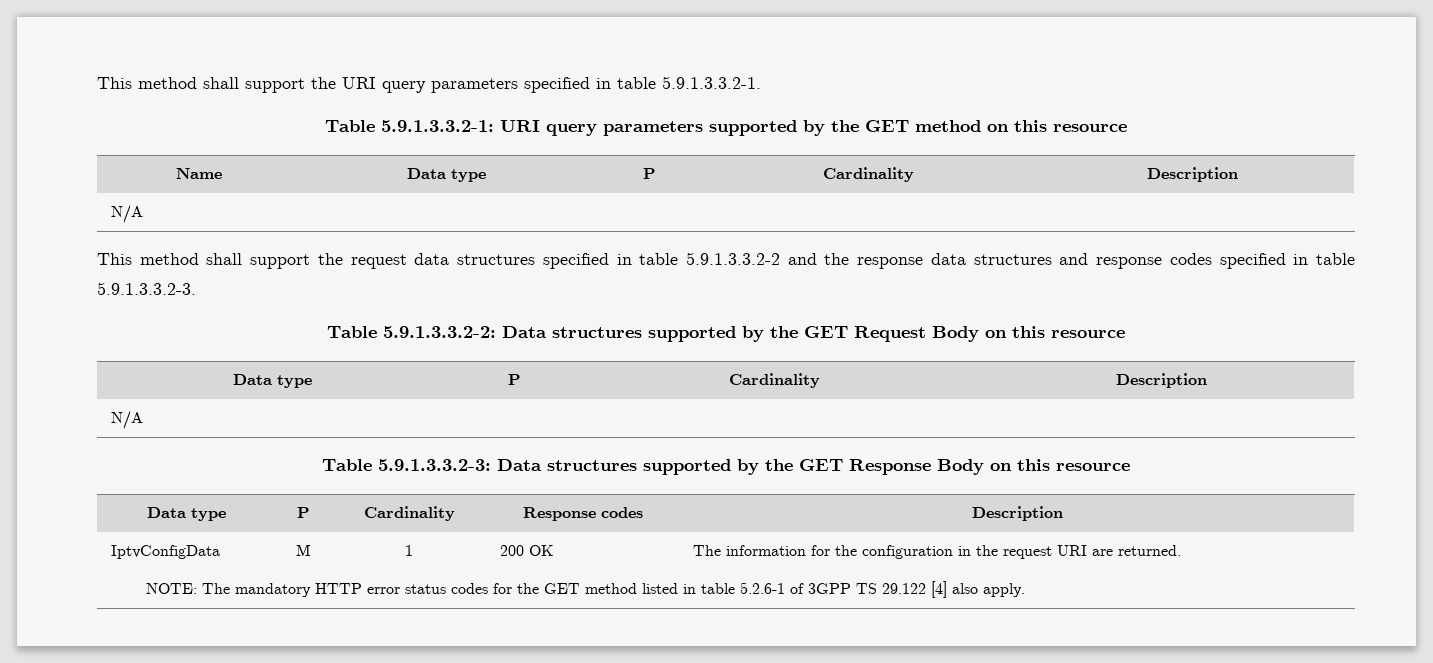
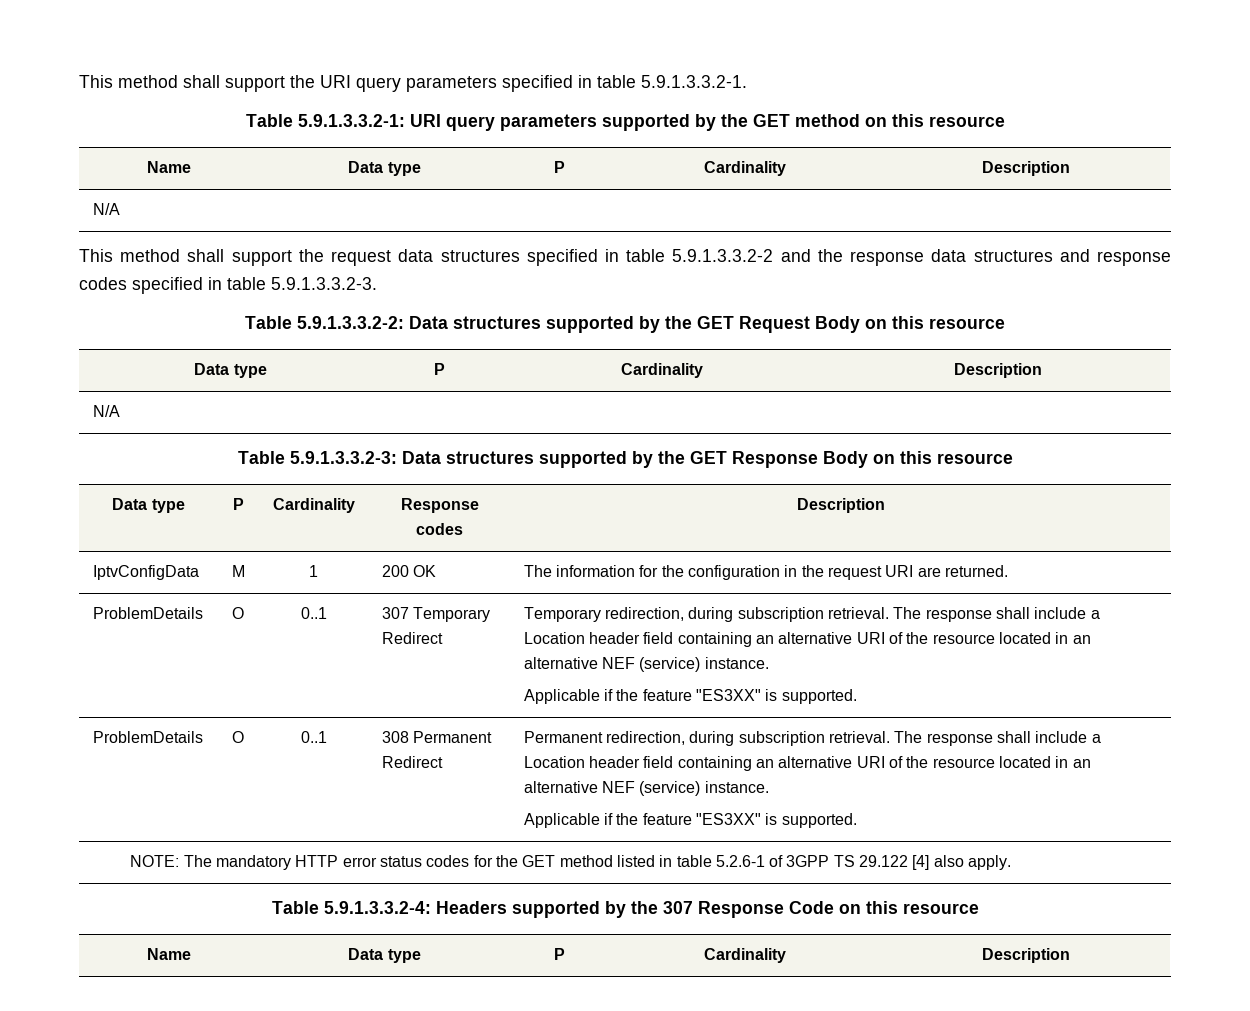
+ ProblemDetails | O | 0..1 | 307 Temporary Redirect | Temporary redirection, during subscription retrieval. The response shall include a Location header field containing an alternative URI of the resource located in an alternative NEF (service) instance.
+ Applicable if the feature "ES3XX" is supported.
+ ProblemDetails | O | 0..1 | 308 Permanent Redirect | Permanent redirection, during subscription retrieval. The response shall include a Location header field containing an alternative URI of the resource located in an alternative NEF (service) instance.
+ Applicable if the feature "ES3XX" is supported.
+ Table 5.9.1.3.3.2-4: Headers supported by the 307 Response Code on this resource
+ Name | Data type | P | Cardinality | Description

